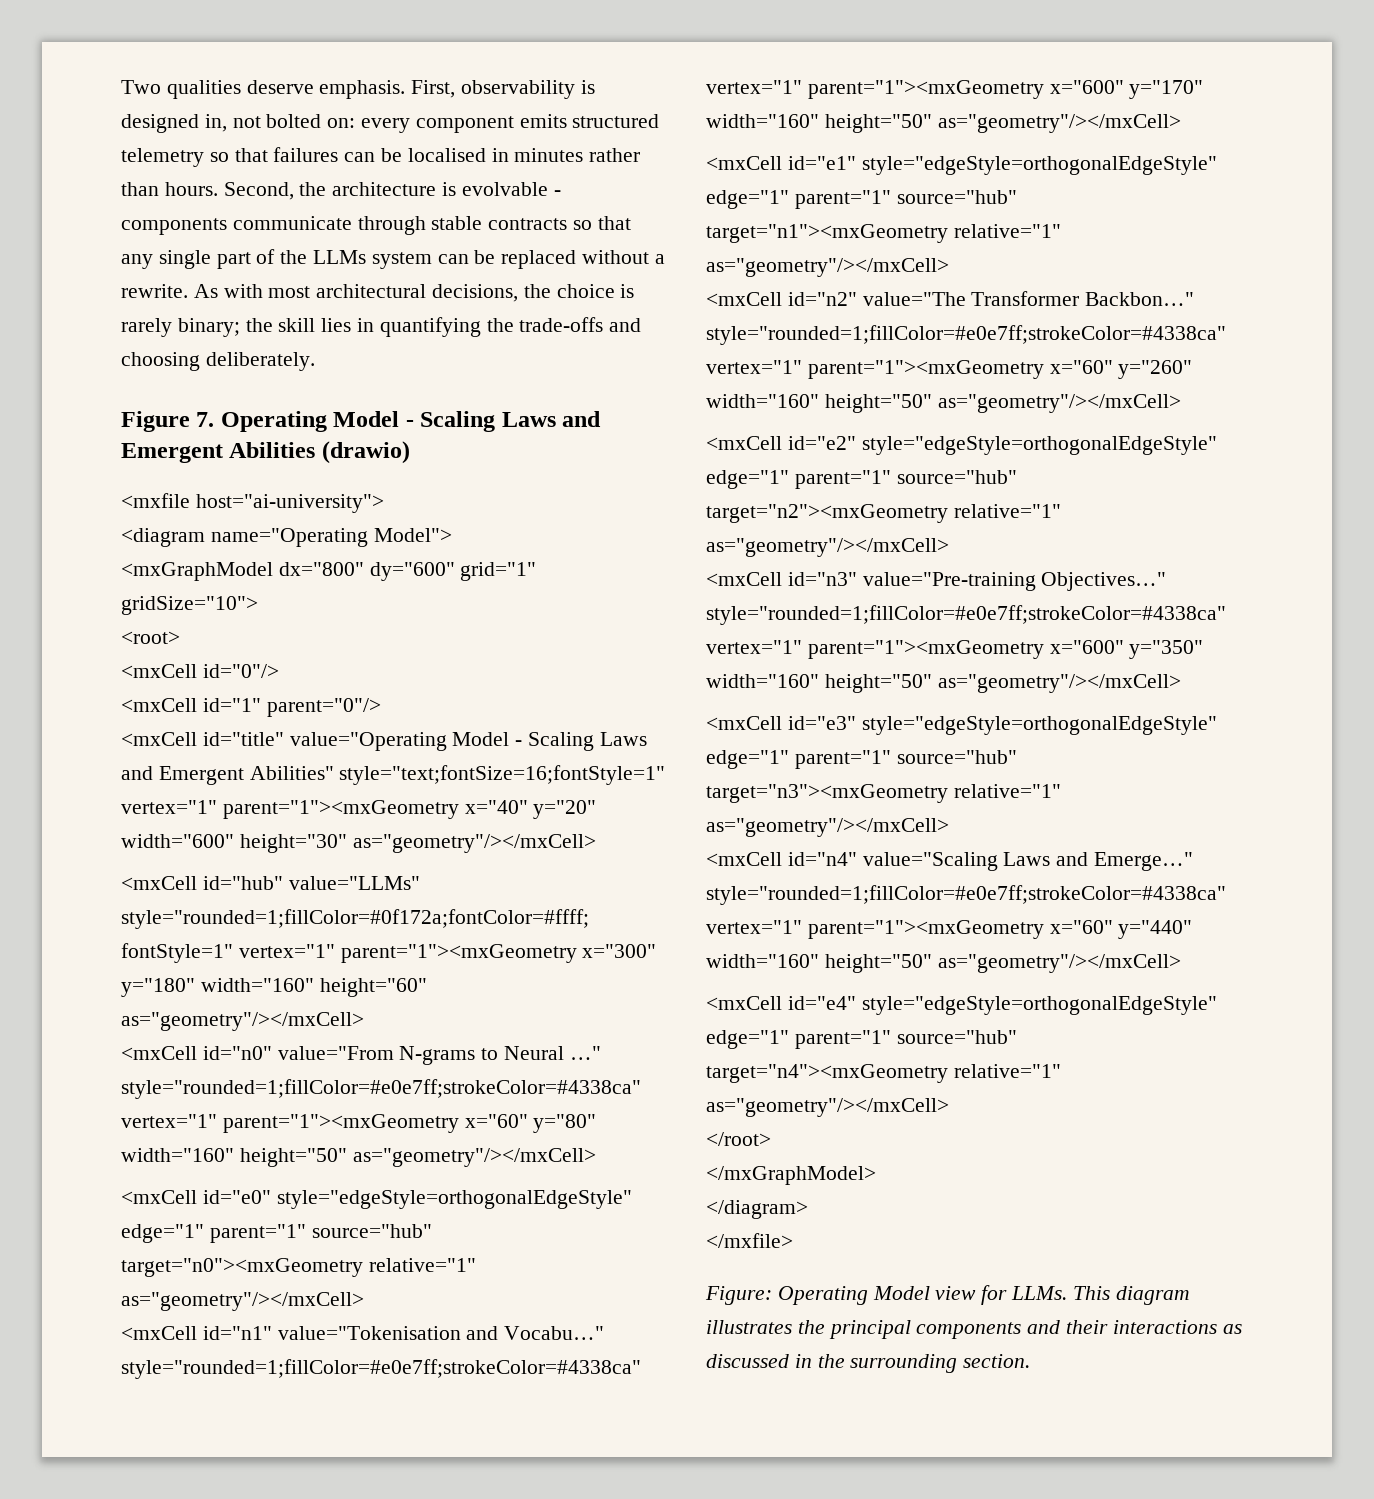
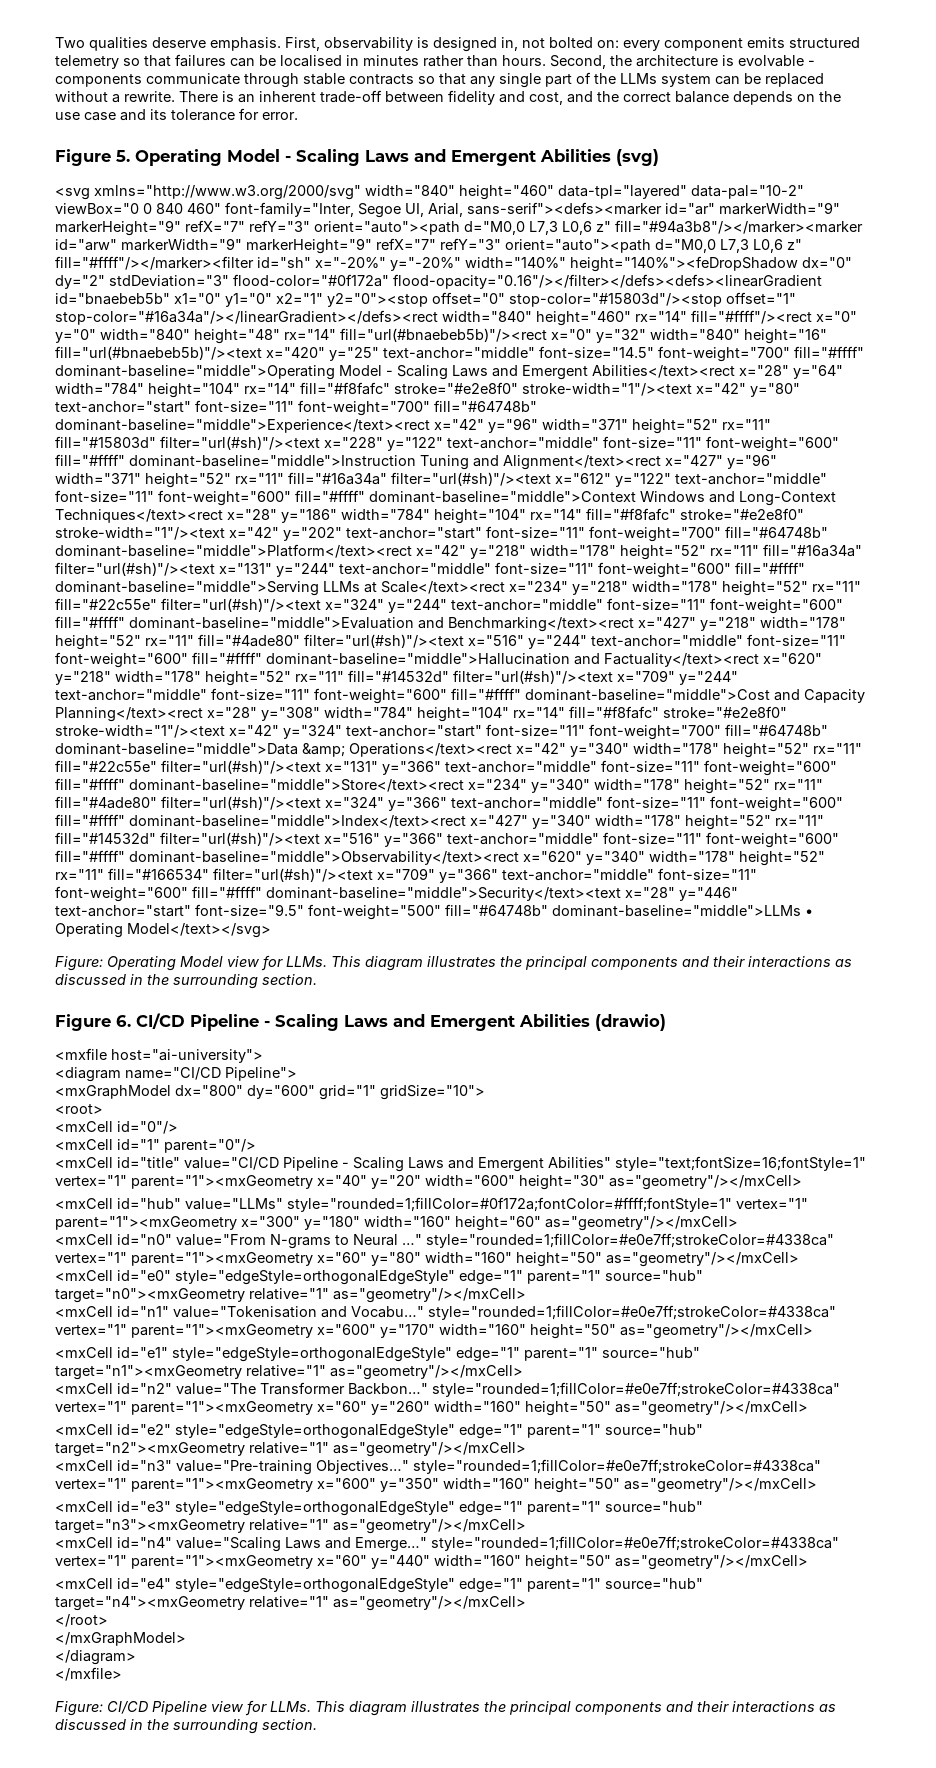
- As with most architectural decisions, the choice is rarely binary; the skill lies in quantifying the trade-offs and choosing deliberately.
- Figure 7. Operating Model - Scaling Laws and Emergent Abilities (drawio)
+ There is an inherent trade-off between fidelity and cost, and the correct balance depends on the use case and its tolerance for error.
+ Figure 5. Operating Model - Scaling Laws and Emergent Abilities (svg)
+ <svg xmlns="http://www.w3.org/2000/svg" width="840" height="460" data-tpl="layered" data-pal="10-2" viewBox="0 0 840 460" font-family="Inter, Segoe UI, Arial, sans-serif"><defs><marker id="ar" markerWidth="9" markerHeight="9" refX="7" refY="3" orient="auto"><path d="M0,0 L7,3 L0,6 z" fill="#94a3b8"/></marker><marker id="arw" markerWidth="9" markerHeight="9" refX="7" refY="3" orient="auto"><path d="M0,0 L7,3 L0,6 z" fill="#ffff"/></marker><filter id="sh" x="-20%" y="-20%" width="140%" height="140%"><feDropShadow dx="0" dy="2" stdDeviation="3" flood-color="#0f172a" flood-opacity="0.16"/></filter></defs><defs><linearGradient id="bnaebeb5b" x1="0" y1="0" x2="1" y2="0"><stop offset="0" stop-color="#15803d"/><stop offset="1" stop-color="#16a34a"/></linearGradient></defs><rect width="840" height="460" rx="14" fill="#ffff"/><rect x="0" y="0" width="840" height="48" rx="14" fill="url(#bnaebeb5b)"/><rect x="0" y="32" width="840" height="16" fill="url(#bnaebeb5b)"/><text x="420" y="25" text-anchor="middle" font-size="14.5" font-weight="700" fill="#ffff" dominant-baseline="middle">Operating Model - Scaling Laws and Emergent Abilities</text><rect x="28" y="64" width="784" height="104" rx="14" fill="#f8fafc" stroke="#e2e8f0" stroke-width="1"/><text x="42" y="80" text-anchor="start" font-size="11" font-weight="700" fill="#64748b" dominant-baseline="middle">Experience</text><rect x="42" y="96" width="371" height="52" rx="11" fill="#15803d" filter="url(#sh)"/><text x="228" y="122" text-anchor="middle" font-size="11" font-weight="600" fill="#ffff" dominant-baseline="middle">Instruction Tuning and Alignment</text><rect x="427" y="96" width="371" height="52" rx="11" fill="#16a34a" filter="url(#sh)"/><text x="612" y="122" text-anchor="middle" font-size="11" font-weight="600" fill="#ffff" dominant-baseline="middle">Context Windows and Long-Context Techniques</text><rect x="28" y="186" width="784" height="104" rx="14" fill="#f8fafc" stroke="#e2e8f0" stroke-width="1"/><text x="42" y="202" text-anchor="start" font-size="11" font-weight="700" fill="#64748b" dominant-baseline="middle">Platform</text><rect x="42" y="218" width="178" height="52" rx="11" fill="#16a34a" filter="url(#sh)"/><text x="131" y="244" text-anchor="middle" font-size="11" font-weight="600" fill="#ffff" dominant-baseline="middle">Serving LLMs at Scale</text><rect x="234" y="218" width="178" height="52" rx="11" fill="#22c55e" filter="url(#sh)"/><text x="324" y="244" text-anchor="middle" font-size="11" font-weight="600" fill="#ffff" dominant-baseline="middle">Evaluation and Benchmarking</text><rect x="427" y="218" width="178" height="52" rx="11" fill="#4ade80" filter="url(#sh)"/><text x="516" y="244" text-anchor="middle" font-size="11" font-weight="600" fill="#ffff" dominant-baseline="middle">Hallucination and Factuality</text><rect x="620" y="218" width="178" height="52" rx="11" fill="#14532d" filter="url(#sh)"/><text x="709" y="244" text-anchor="middle" font-size="11" font-weight="600" fill="#ffff" dominant-baseline="middle">Cost and Capacity Planning</text><rect x="28" y="308" width="784" height="104" rx="14" fill="#f8fafc" stroke="#e2e8f0" stroke-width="1"/><text x="42" y="324" text-anchor="start" font-size="11" font-weight="700" fill="#64748b" dominant-baseline="middle">Data &amp; Operations</text><rect x="42" y="340" width="178" height="52" rx="11" fill="#22c55e" filter="url(#sh)"/><text x="131" y="366" text-anchor="middle" font-size="11" font-weight="600" fill="#ffff" dominant-baseline="middle">Store</text><rect x="234" y="340" width="178" height="52" rx="11" fill="#4ade80" filter="url(#sh)"/><text x="324" y="366" text-anchor="middle" font-size="11" font-weight="600" fill="#ffff" dominant-baseline="middle">Index</text><rect x="427" y="340" width="178" height="52" rx="11" fill="#14532d" filter="url(#sh)"/><text x="516" y="366" text-anchor="middle" font-size="11" font-weight="600" fill="#ffff" dominant-baseline="middle">Observability</text><rect x="620" y="340" width="178" height="52" rx="11" fill="#166534" filter="url(#sh)"/><text x="709" y="366" text-anchor="middle" font-size="11" font-weight="600" fill="#ffff" dominant-baseline="middle">Security</text><text x="28" y="446" text-anchor="start" font-size="9.5" font-weight="500" fill="#64748b" dominant-baseline="middle">LLMs • Operating Model</text></svg>
+ Figure: Operating Model view for LLMs. This diagram illustrates the principal components and their interactions as discussed in the surrounding section.
+ Figure 6. CI/CD Pipeline - Scaling Laws and Emergent Abilities (drawio)
- <diagram name="Operating Model">
+ <diagram name="CI/CD Pipeline">
- <mxCell id="title" value="Operating Model - Scaling Laws and Emergent Abilities" style="text;fontSize=16;fontStyle=1" vertex="1" parent="1"><mxGeometry x="40" y="20" width="600" height="30" as="geometry"/></mxCell>
+ <mxCell id="title" value="CI/CD Pipeline - Scaling Laws and Emergent Abilities" style="text;fontSize=16;fontStyle=1" vertex="1" parent="1"><mxGeometry x="40" y="20" width="600" height="30" as="geometry"/></mxCell>
- Figure: Operating Model view for LLMs.
+ Figure: CI/CD Pipeline view for LLMs.

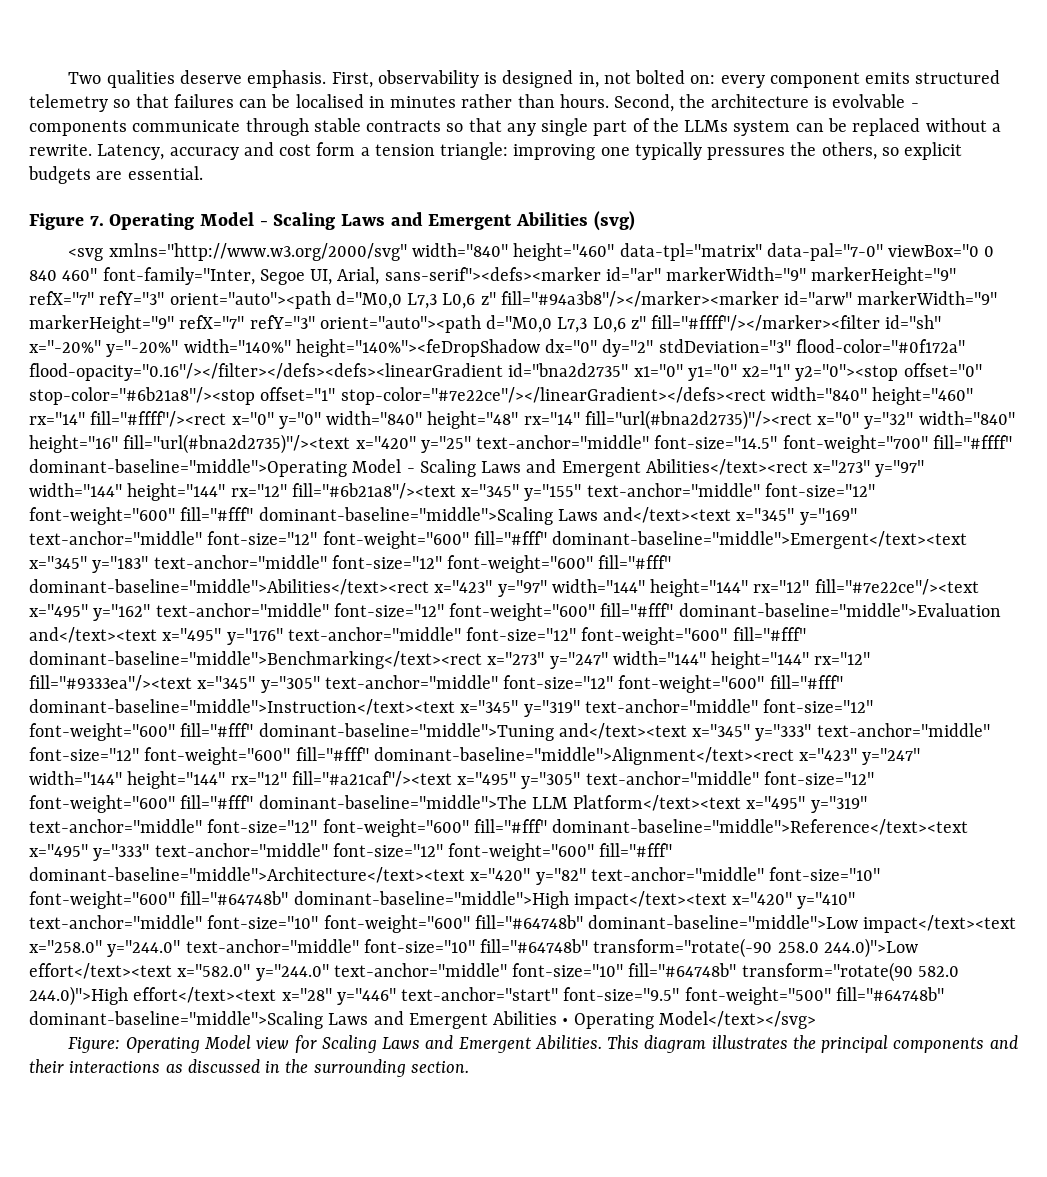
- There is an inherent trade-off between fidelity and cost, and the correct balance depends on the use case and its tolerance for error.
- Figure 5. Operating Model - Scaling Laws and Emergent Abilities (svg)
+ Latency, accuracy and cost form a tension triangle: improving one typically pressures the others, so explicit budgets are essential.
+ Figure 7. Operating Model - Scaling Laws and Emergent Abilities (svg)
- <svg xmlns="http://www.w3.org/2000/svg" width="840" height="460" data-tpl="layered" data-pal="10-2" viewBox="0 0 840 460" font-family="Inter, Segoe UI, Arial, sans-serif"><defs><marker id="ar" markerWidth="9" markerHeight="9" refX="7" refY="3" orient="auto"><path d="M0,0 L7,3 L0,6 z" fill="#94a3b8"/></marker><marker id="arw" markerWidth="9" markerHeight="9" refX="7" refY="3" orient="auto"><path d="M0,0 L7,3 L0,6 z" fill="#ffff"/></marker><filter id="sh" x="-20%" y="-20%" width="140%" height="140%"><feDropShadow dx="0" dy="2" stdDeviation="3" flood-color="#0f172a" flood-opacity="0.16"/></filter></defs><defs><linearGradient id="bnaebeb5b" x1="0" y1="0" x2="1" y2="0"><stop offset="0" stop-color="#15803d"/><stop offset="1" stop-color="#16a34a"/></linearGradient></defs><rect width="840" height="460" rx="14" fill="#ffff"/><rect x="0" y="0" width="840" height="48" rx="14" fill="url(#bnaebeb5b)"/><rect x="0" y="32" width="840" height="16" fill="url(#bnaebeb5b)"/><text x="420" y="25" text-anchor="middle" font-size="14.5" font-weight="700" fill="#ffff" dominant-baseline="middle">Operating Model - Scaling Laws and Emergent Abilities</text><rect x="28" y="64" width="784" height="104" rx="14" fill="#f8fafc" stroke="#e2e8f0" stroke-width="1"/><text x="42" y="80" text-anchor="start" font-size="11" font-weight="700" fill="#64748b" dominant-baseline="middle">Experience</text><rect x="42" y="96" width="371" height="52" rx="11" fill="#15803d" filter="url(#sh)"/><text x="228" y="122" text-anchor="middle" font-size="11" font-weight="600" fill="#ffff" dominant-baseline="middle">Instruction Tuning and Alignment</text><rect x="427" y="96" width="371" height="52" rx="11" fill="#16a34a" filter="url(#sh)"/><text x="612" y="122" text-anchor="middle" font-size="11" font-weight="600" fill="#ffff" dominant-baseline="middle">Context Windows and Long-Context Techniques</text><rect x="28" y="186" width="784" height="104" rx="14" fill="#f8fafc" stroke="#e2e8f0" stroke-width="1"/><text x="42" y="202" text-anchor="start" font-size="11" font-weight="700" fill="#64748b" dominant-baseline="middle">Platform</text><rect x="42" y="218" width="178" height="52" rx="11" fill="#16a34a" filter="url(#sh)"/><text x="131" y="244" text-anchor="middle" font-size="11" font-weight="600" fill="#ffff" dominant-baseline="middle">Serving LLMs at Scale</text><rect x="234" y="218" width="178" height="52" rx="11" fill="#22c55e" filter="url(#sh)"/><text x="324" y="244" text-anchor="middle" font-size="11" font-weight="600" fill="#ffff" dominant-baseline="middle">Evaluation and Benchmarking</text><rect x="427" y="218" width="178" height="52" rx="11" fill="#4ade80" filter="url(#sh)"/><text x="516" y="244" text-anchor="middle" font-size="11" font-weight="600" fill="#ffff" dominant-baseline="middle">Hallucination and Factuality</text><rect x="620" y="218" width="178" height="52" rx="11" fill="#14532d" filter="url(#sh)"/><text x="709" y="244" text-anchor="middle" font-size="11" font-weight="600" fill="#ffff" dominant-baseline="middle">Cost and Capacity Planning</text><rect x="28" y="308" width="784" height="104" rx="14" fill="#f8fafc" stroke="#e2e8f0" stroke-width="1"/><text x="42" y="324" text-anchor="start" font-size="11" font-weight="700" fill="#64748b" dominant-baseline="middle">Data &amp; Operations</text><rect x="42" y="340" width="178" height="52" rx="11" fill="#22c55e" filter="url(#sh)"/><text x="131" y="366" text-anchor="middle" font-size="11" font-weight="600" fill="#ffff" dominant-baseline="middle">Store</text><rect x="234" y="340" width="178" height="52" rx="11" fill="#4ade80" filter="url(#sh)"/><text x="324" y="366" text-anchor="middle" font-size="11" font-weight="600" fill="#ffff" dominant-baseline="middle">Index</text><rect x="427" y="340" width="178" height="52" rx="11" fill="#14532d" filter="url(#sh)"/><text x="516" y="366" text-anchor="middle" font-size="11" font-weight="600" fill="#ffff" dominant-baseline="middle">Observability</text><rect x="620" y="340" width="178" height="52" rx="11" fill="#166534" filter="url(#sh)"/><text x="709" y="366" text-anchor="middle" font-size="11" font-weight="600" fill="#ffff" dominant-baseline="middle">Security</text><text x="28" y="446" text-anchor="start" font-size="9.5" font-weight="500" fill="#64748b" dominant-baseline="middle">LLMs • Operating Model</text></svg>
+ <svg xmlns="http://www.w3.org/2000/svg" width="840" height="460" data-tpl="matrix" data-pal="7-0" viewBox="0 0 840 460" font-family="Inter, Segoe UI, Arial, sans-serif"><defs><marker id="ar" markerWidth="9" markerHeight="9" refX="7" refY="3" orient="auto"><path d="M0,0 L7,3 L0,6 z" fill="#94a3b8"/></marker><marker id="arw" markerWidth="9" markerHeight="9" refX="7" refY="3" orient="auto"><path d="M0,0 L7,3 L0,6 z" fill="#ffff"/></marker><filter id="sh" x="-20%" y="-20%" width="140%" height="140%"><feDropShadow dx="0" dy="2" stdDeviation="3" flood-color="#0f172a" flood-opacity="0.16"/></filter></defs><defs><linearGradient id="bna2d2735" x1="0" y1="0" x2="1" y2="0"><stop offset="0" stop-color="#6b21a8"/><stop offset="1" stop-color="#7e22ce"/></linearGradient></defs><rect width="840" height="460" rx="14" fill="#ffff"/><rect x="0" y="0" width="840" height="48" rx="14" fill="url(#bna2d2735)"/><rect x="0" y="32" width="840" height="16" fill="url(#bna2d2735)"/><text x="420" y="25" text-anchor="middle" font-size="14.5" font-weight="700" fill="#ffff" dominant-baseline="middle">Operating Model - Scaling Laws and Emergent Abilities</text><rect x="273" y="97" width="144" height="144" rx="12" fill="#6b21a8"/><text x="345" y="155" text-anchor="middle" font-size="12" font-weight="600" fill="#fff" dominant-baseline="middle">Scaling Laws and</text><text x="345" y="169" text-anchor="middle" font-size="12" font-weight="600" fill="#fff" dominant-baseline="middle">Emergent</text><text x="345" y="183" text-anchor="middle" font-size="12" font-weight="600" fill="#fff" dominant-baseline="middle">Abilities</text><rect x="423" y="97" width="144" height="144" rx="12" fill="#7e22ce"/><text x="495" y="162" text-anchor="middle" font-size="12" font-weight="600" fill="#fff" dominant-baseline="middle">Evaluation and</text><text x="495" y="176" text-anchor="middle" font-size="12" font-weight="600" fill="#fff" dominant-baseline="middle">Benchmarking</text><rect x="273" y="247" width="144" height="144" rx="12" fill="#9333ea"/><text x="345" y="305" text-anchor="middle" font-size="12" font-weight="600" fill="#fff" dominant-baseline="middle">Instruction</text><text x="345" y="319" text-anchor="middle" font-size="12" font-weight="600" fill="#fff" dominant-baseline="middle">Tuning and</text><text x="345" y="333" text-anchor="middle" font-size="12" font-weight="600" fill="#fff" dominant-baseline="middle">Alignment</text><rect x="423" y="247" width="144" height="144" rx="12" fill="#a21caf"/><text x="495" y="305" text-anchor="middle" font-size="12" font-weight="600" fill="#fff" dominant-baseline="middle">The LLM Platform</text><text x="495" y="319" text-anchor="middle" font-size="12" font-weight="600" fill="#fff" dominant-baseline="middle">Reference</text><text x="495" y="333" text-anchor="middle" font-size="12" font-weight="600" fill="#fff" dominant-baseline="middle">Architecture</text><text x="420" y="82" text-anchor="middle" font-size="10" font-weight="600" fill="#64748b" dominant-baseline="middle">High impact</text><text x="420" y="410" text-anchor="middle" font-size="10" font-weight="600" fill="#64748b" dominant-baseline="middle">Low impact</text><text x="258.0" y="244.0" text-anchor="middle" font-size="10" fill="#64748b" transform="rotate(-90 258.0 244.0)">Low effort</text><text x="582.0" y="244.0" text-anchor="middle" font-size="10" fill="#64748b" transform="rotate(90 582.0 244.0)">High effort</text><text x="28" y="446" text-anchor="start" font-size="9.5" font-weight="500" fill="#64748b" dominant-baseline="middle">Scaling Laws and Emergent Abilities • Operating Model</text></svg>
- Figure: Operating Model view for LLMs.
+ Figure: Operating Model view for Scaling Laws and Emergent Abilities.
- Figure 6. CI/CD Pipeline - Scaling Laws and Emergent Abilities (drawio)
- <mxfile host="ai-university">
- <diagram name="CI/CD Pipeline">
- <mxGraphModel dx="800" dy="600" grid="1" gridSize="10">
- <root>
- <mxCell id="0"/>
- <mxCell id="1" parent="0"/>
- <mxCell id="title" value="CI/CD Pipeline - Scaling Laws and Emergent Abilities" style="text;fontSize=16;fontStyle=1" vertex="1" parent="1"><mxGeometry x="40" y="20" width="600" height="30" as="geometry"/></mxCell>
- <mxCell id="hub" value="LLMs" style="rounded=1;fillColor=#0f172a;fontColor=#ffff;fontStyle=1" vertex="1" parent="1"><mxGeometry x="300" y="180" width="160" height="60" as="geometry"/></mxCell>
- <mxCell id="n0" value="From N-grams to Neural …" style="rounded=1;fillColor=#e0e7ff;strokeColor=#4338ca" vertex="1" parent="1"><mxGeometry x="60" y="80" width="160" height="50" as="geometry"/></mxCell>
- <mxCell id="e0" style="edgeStyle=orthogonalEdgeStyle" edge="1" parent="1" source="hub" target="n0"><mxGeometry relative="1" as="geometry"/></mxCell>
- <mxCell id="n1" value="Tokenisation and Vocabu…" style="rounded=1;fillColor=#e0e7ff;strokeColor=#4338ca" vertex="1" parent="1"><mxGeometry x="600" y="170" width="160" height="50" as="geometry"/></mxCell>
- <mxCell id="e1" style="edgeStyle=orthogonalEdgeStyle" edge="1" parent="1" source="hub" target="n1"><mxGeometry relative="1" as="geometry"/></mxCell>
- <mxCell id="n2" value="The Transformer Backbon…" style="rounded=1;fillColor=#e0e7ff;strokeColor=#4338ca" vertex="1" parent="1"><mxGeometry x="60" y="260" width="160" height="50" as="geometry"/></mxCell>
- <mxCell id="e2" style="edgeStyle=orthogonalEdgeStyle" edge="1" parent="1" source="hub" target="n2"><mxGeometry relative="1" as="geometry"/></mxCell>
- <mxCell id="n3" value="Pre-training Objectives…" style="rounded=1;fillColor=#e0e7ff;strokeColor=#4338ca" vertex="1" parent="1"><mxGeometry x="600" y="350" width="160" height="50" as="geometry"/></mxCell>
- <mxCell id="e3" style="edgeStyle=orthogonalEdgeStyle" edge="1" parent="1" source="hub" target="n3"><mxGeometry relative="1" as="geometry"/></mxCell>
- <mxCell id="n4" value="Scaling Laws and Emerge…" style="rounded=1;fillColor=#e0e7ff;strokeColor=#4338ca" vertex="1" parent="1"><mxGeometry x="60" y="440" width="160" height="50" as="geometry"/></mxCell>
- <mxCell id="e4" style="edgeStyle=orthogonalEdgeStyle" edge="1" parent="1" source="hub" target="n4"><mxGeometry relative="1" as="geometry"/></mxCell>
- </root>
- </mxGraphModel>
- </diagram>
- </mxfile>
- Figure: CI/CD Pipeline view for LLMs. This diagram illustrates the principal components and their interactions as discussed in the surrounding section.

